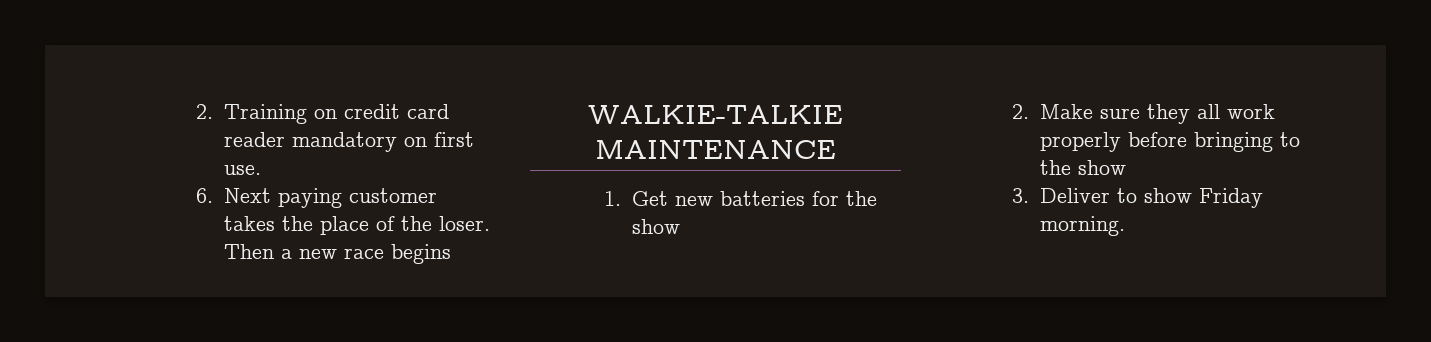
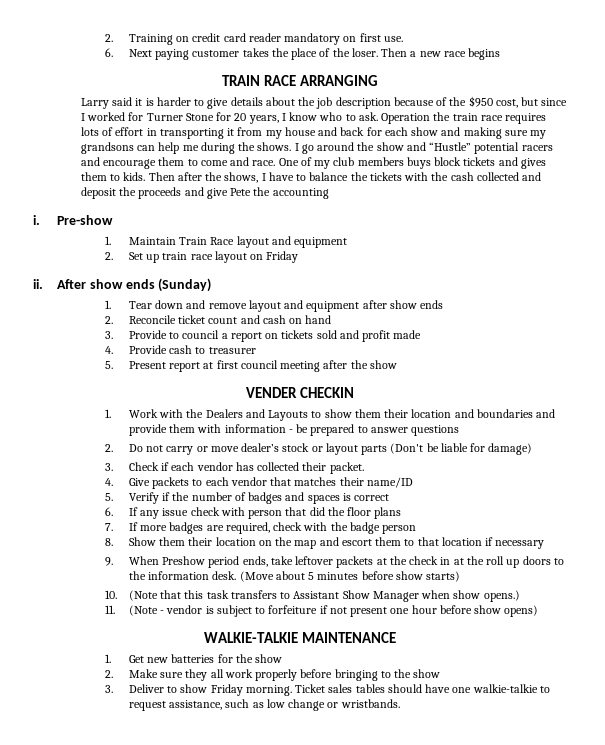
+ TRAIN RACE ARRANGING
+ Larry said it is harder to give details about the job description because of the $950 cost, but since I worked for Turner Stone for 20 years, I know who to ask. Operation the train race requires lots of effort in transporting it from my house and back for each show and making sure my grandsons can help me during the shows. I go around the show and “Hustle” potential racers and encourage them to come and race. One of my club members buys block tickets and gives them to kids. Then after the shows, I have to balance the tickets with the cash collected and deposit the proceeds and give Pete the accounting
+ i. Pre-show
+ 1. Maintain Train Race layout and equipment
+ 2. Set up train race layout on Friday
+ ii. After show ends (Sunday)
+ 1. Tear down and remove layout and equipment after show ends
+ 2. Reconcile ticket count and cash on hand
+ 3. Provide to council a report on tickets sold and profit made
+ 4. Provide cash to treasurer
+ 5. Present report at first council meeting after the show
+ VENDER CHECKIN
+ 1. Work with the Dealers and Layouts to show them their location and boundaries and provide them with information - be prepared to answer questions
+ 2. Do not carry or move dealer’s stock or layout parts (Don't be liable for damage)
+ 3. Check if each vendor has collected their packet.
+ 4. Give packets to each vendor that matches their name/ID
+ 5. Verify if the number of badges and spaces is correct
+ 6. If any issue check with person that did the floor plans
+ 7. If more badges are required, check with the badge person
+ 8. Show them their location on the map and escort them to that location if necessary
+ 9. When Preshow period ends, take leftover packets at the check in at the roll up doors to the information desk. (Move about 5 minutes before show starts)
+ 10. (Note that this task transfers to Assistant Show Manager when show opens.)
+ 11. (Note - vendor is subject to forfeiture if not present one hour before show opens)
+ Ticket sales tables should have one walkie-talkie to request assistance, such as low change or wristbands.

